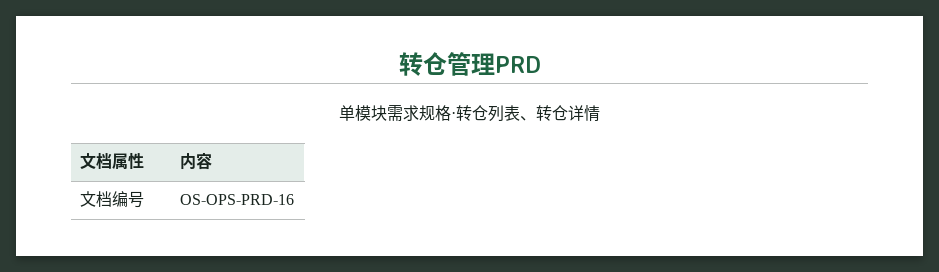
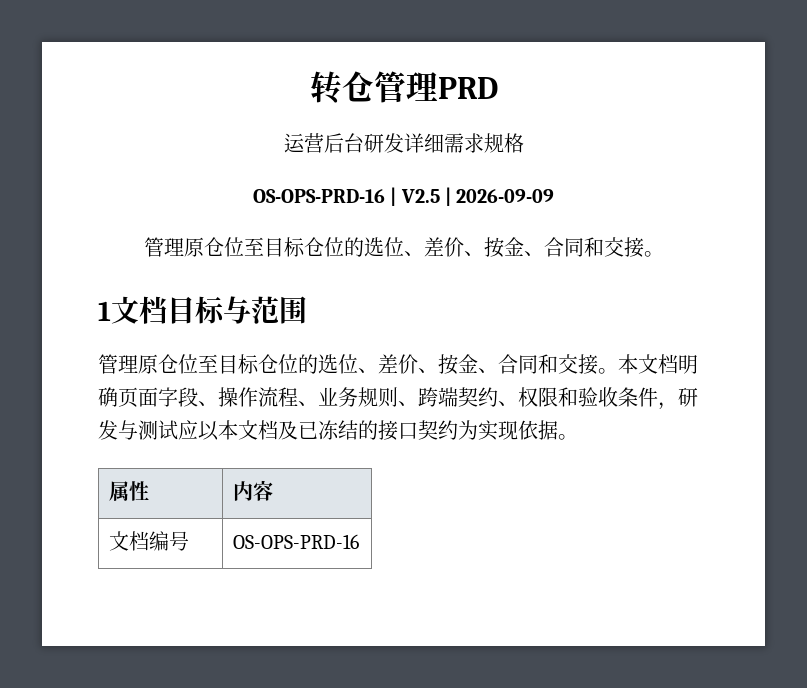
- 单模块需求规格·转仓列表、转仓详情
- 文档属性 | 内容
+ 运营后台研发详细需求规格
+ OS-OPS-PRD-16 | V2.5 | 2026-09-09
+ 管理原仓位至目标仓位的选位、差价、按金、合同和交接。
+ 1文档目标与范围
+ 管理原仓位至目标仓位的选位、差价、按金、合同和交接。本文档明确页面字段、操作流程、业务规则、跨端契约、权限和验收条件，研发与测试应以本文档及已冻结的接口契约为实现依据。
+ 属性 | 内容

